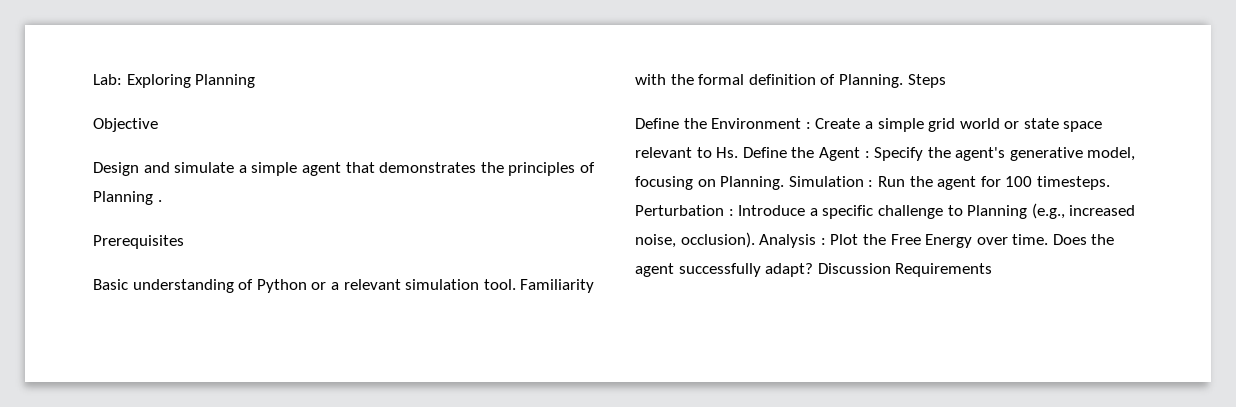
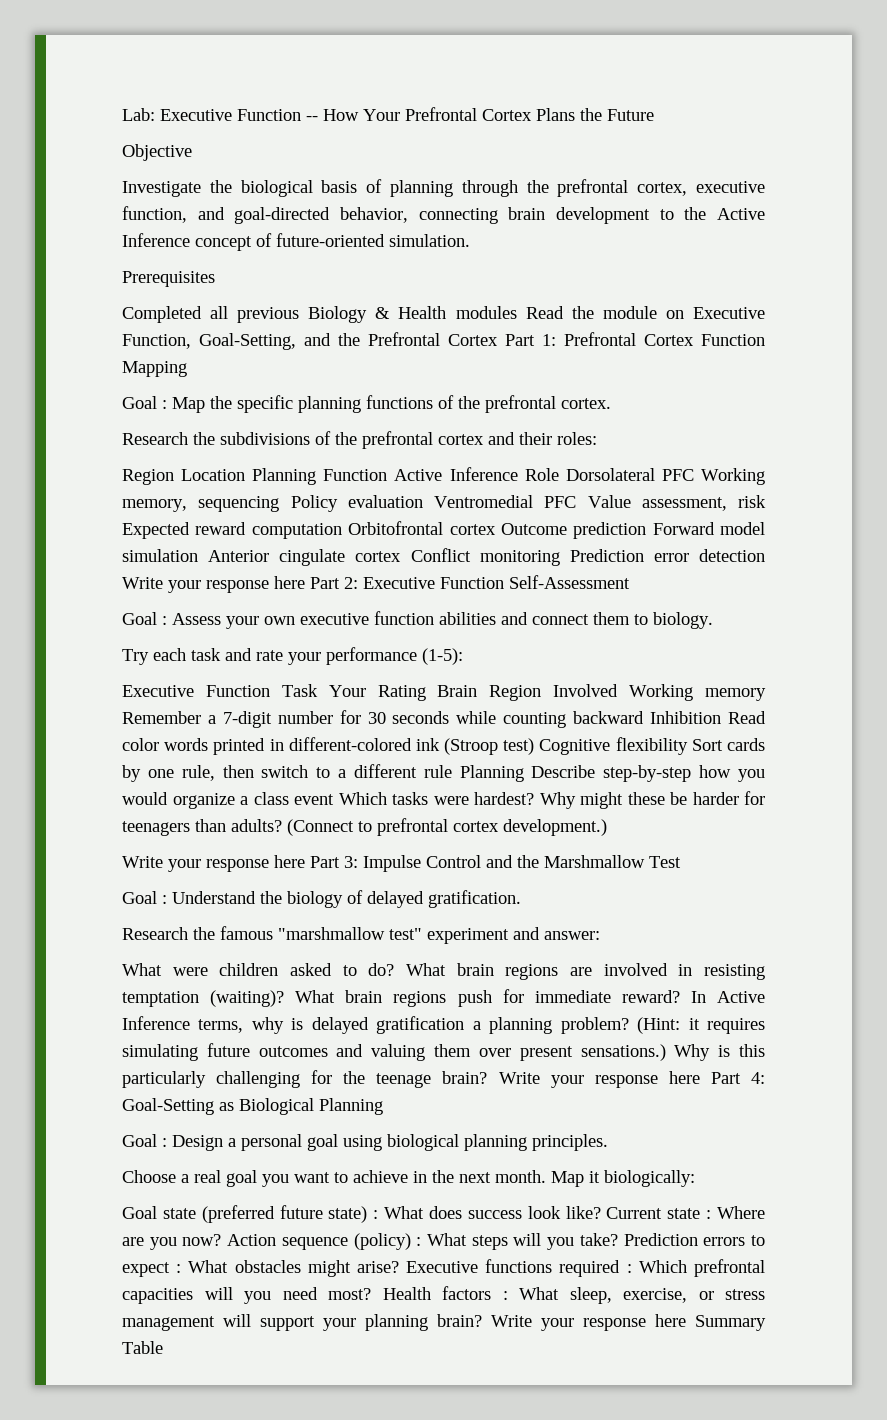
- Lab: Exploring Planning
+ Lab: Executive Function -- How Your Prefrontal Cortex Plans the Future
  Objective
- Design and simulate a simple agent that demonstrates the principles of Planning .
+ Investigate the biological basis of planning through the prefrontal cortex, executive function, and goal-directed behavior, connecting brain development to the Active Inference concept of future-oriented simulation.
  Prerequisites
- Basic understanding of Python or a relevant simulation tool. Familiarity with the formal definition of Planning. Steps
- Define the Environment : Create a simple grid world or state space relevant to Hs. Define the Agent : Specify the agent's generative model, focusing on Planning. Simulation : Run the agent for 100 timesteps. Perturbation : Introduce a specific challenge to Planning (e.g., increased noise, occlusion). Analysis : Plot the Free Energy over time. Does the agent successfully adapt? Discussion Requirements
+ Completed all previous Biology & Health modules Read the module on Executive Function, Goal-Setting, and the Prefrontal Cortex Part 1: Prefrontal Cortex Function Mapping
+ Goal : Map the specific planning functions of the prefrontal cortex.
+ Research the subdivisions of the prefrontal cortex and their roles:
+ Region Location Planning Function Active Inference Role Dorsolateral PFC Working memory, sequencing Policy evaluation Ventromedial PFC Value assessment, risk Expected reward computation Orbitofrontal cortex Outcome prediction Forward model simulation Anterior cingulate cortex Conflict monitoring Prediction error detection Write your response here Part 2: Executive Function Self-Assessment
+ Goal : Assess your own executive function abilities and connect them to biology.
+ Try each task and rate your performance (1-5):
+ Executive Function Task Your Rating Brain Region Involved Working memory Remember a 7-digit number for 30 seconds while counting backward Inhibition Read color words printed in different-colored ink (Stroop test) Cognitive flexibility Sort cards by one rule, then switch to a different rule Planning Describe step-by-step how you would organize a class event Which tasks were hardest? Why might these be harder for teenagers than adults? (Connect to prefrontal cortex development.)
+ Write your response here Part 3: Impulse Control and the Marshmallow Test
+ Goal : Understand the biology of delayed gratification.
+ Research the famous "marshmallow test" experiment and answer:
+ What were children asked to do? What brain regions are involved in resisting temptation (waiting)? What brain regions push for immediate reward? In Active Inference terms, why is delayed gratification a planning problem? (Hint: it requires simulating future outcomes and valuing them over present sensations.) Why is this particularly challenging for the teenage brain? Write your response here Part 4: Goal-Setting as Biological Planning
+ Goal : Design a personal goal using biological planning principles.
+ Choose a real goal you want to achieve in the next month. Map it biologically:
+ Goal state (preferred future state) : What does success look like? Current state : Where are you now? Action sequence (policy) : What steps will you take? Prediction errors to expect : What obstacles might arise? Executive functions required : Which prefrontal capacities will you need most? Health factors : What sleep, exercise, or stress management will support your planning brain? Write your response here Summary Table

